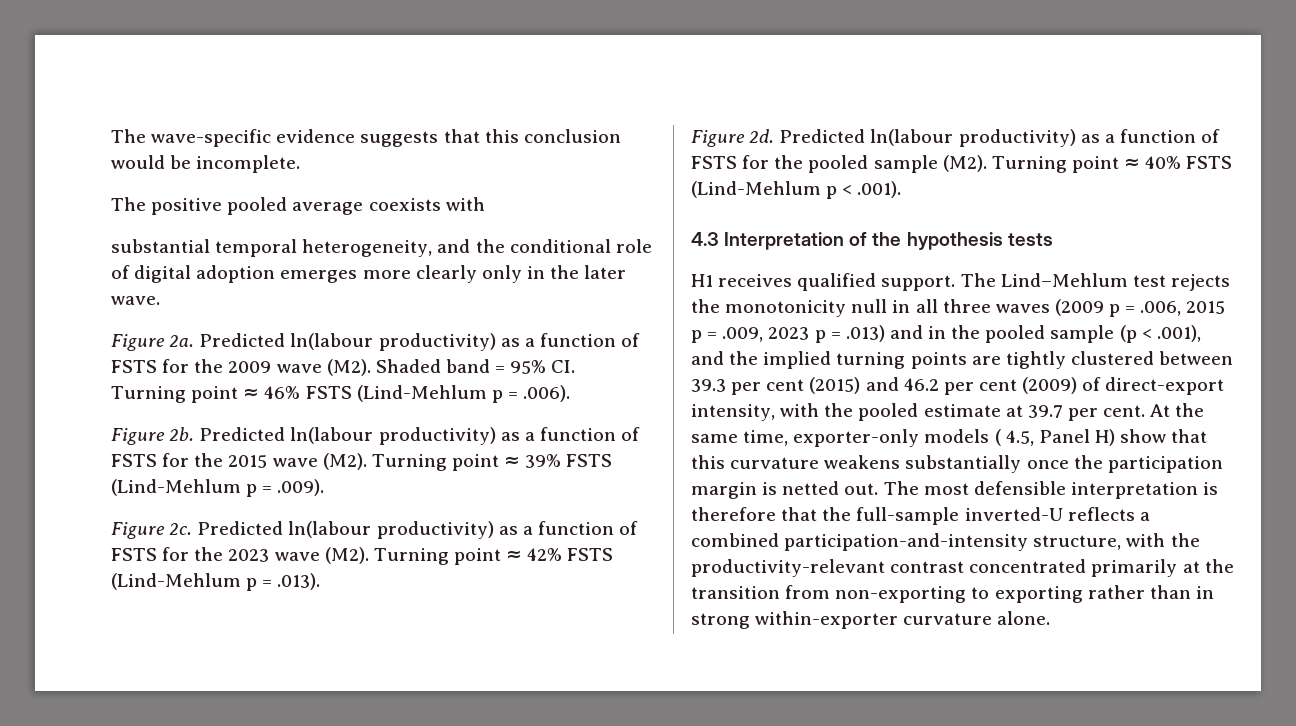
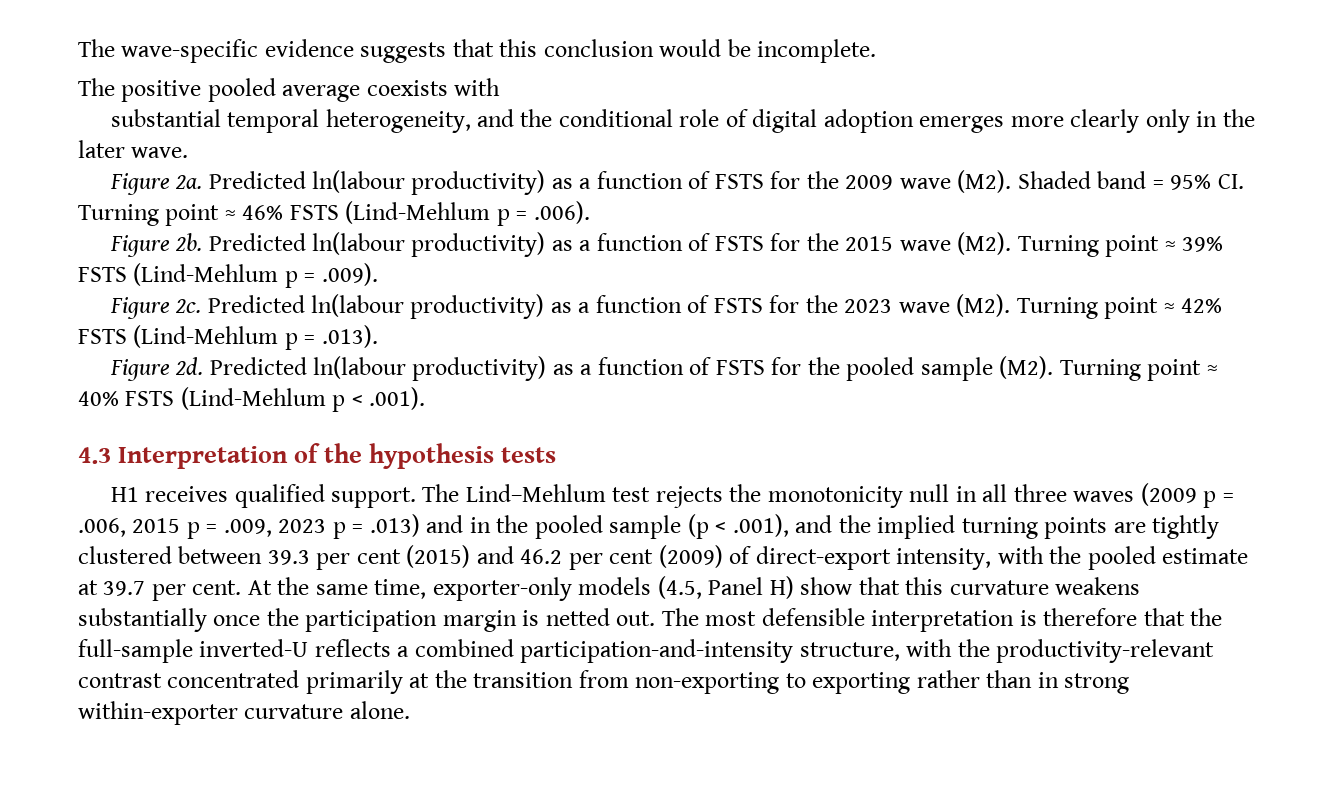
- At the same time, exporter-only models ( 4.5, Panel H) show that this curvature weakens substantially once the participation margin is netted out.
+ At the same time, exporter-only models (4.5, Panel H) show that this curvature weakens substantially once the participation margin is netted out.

